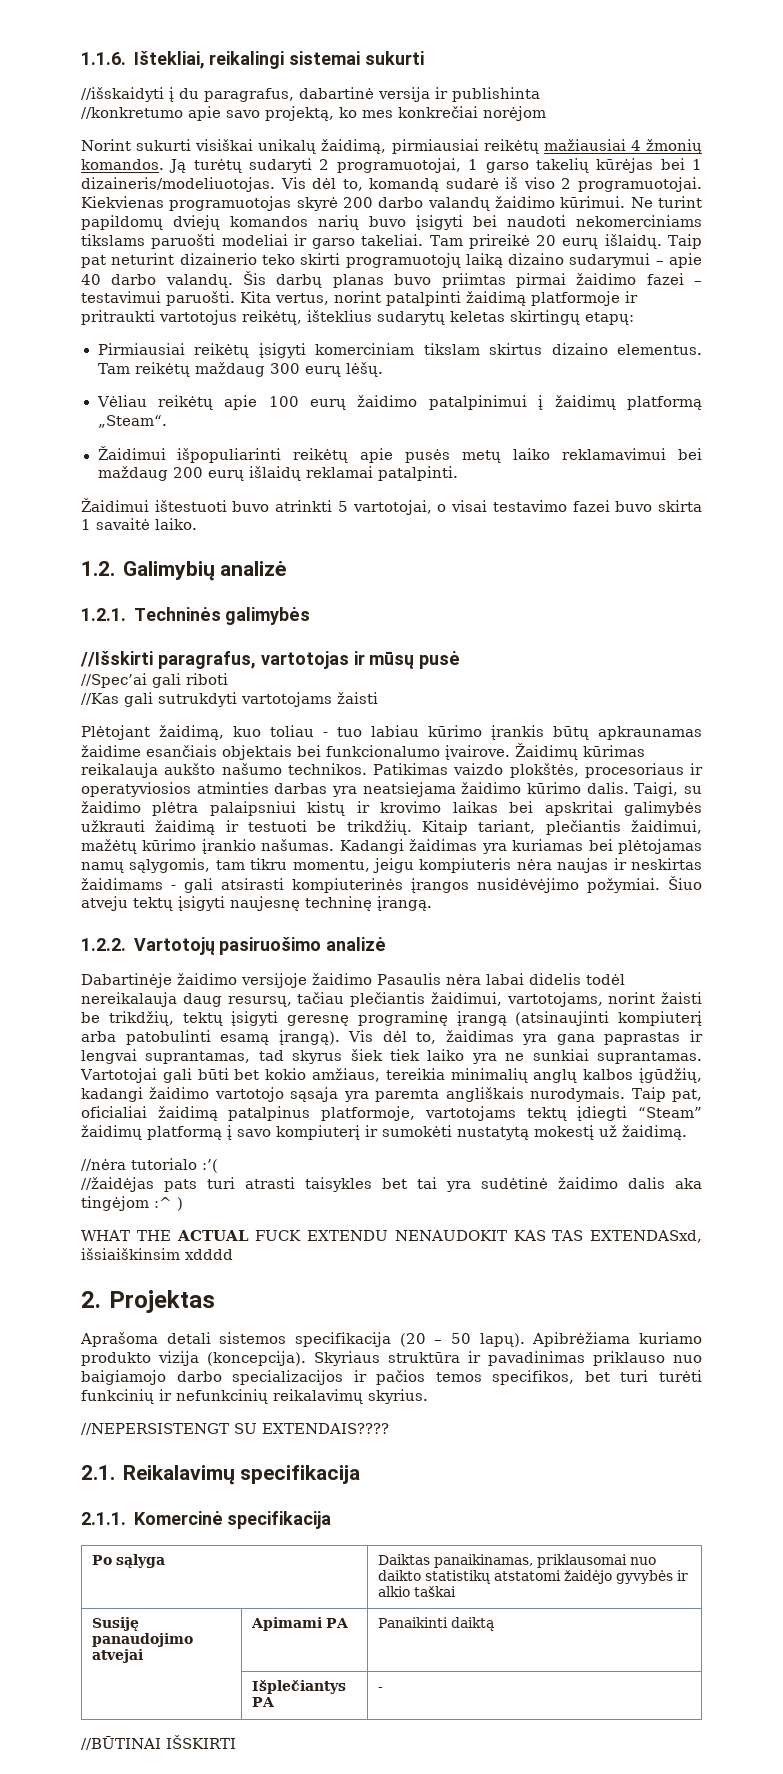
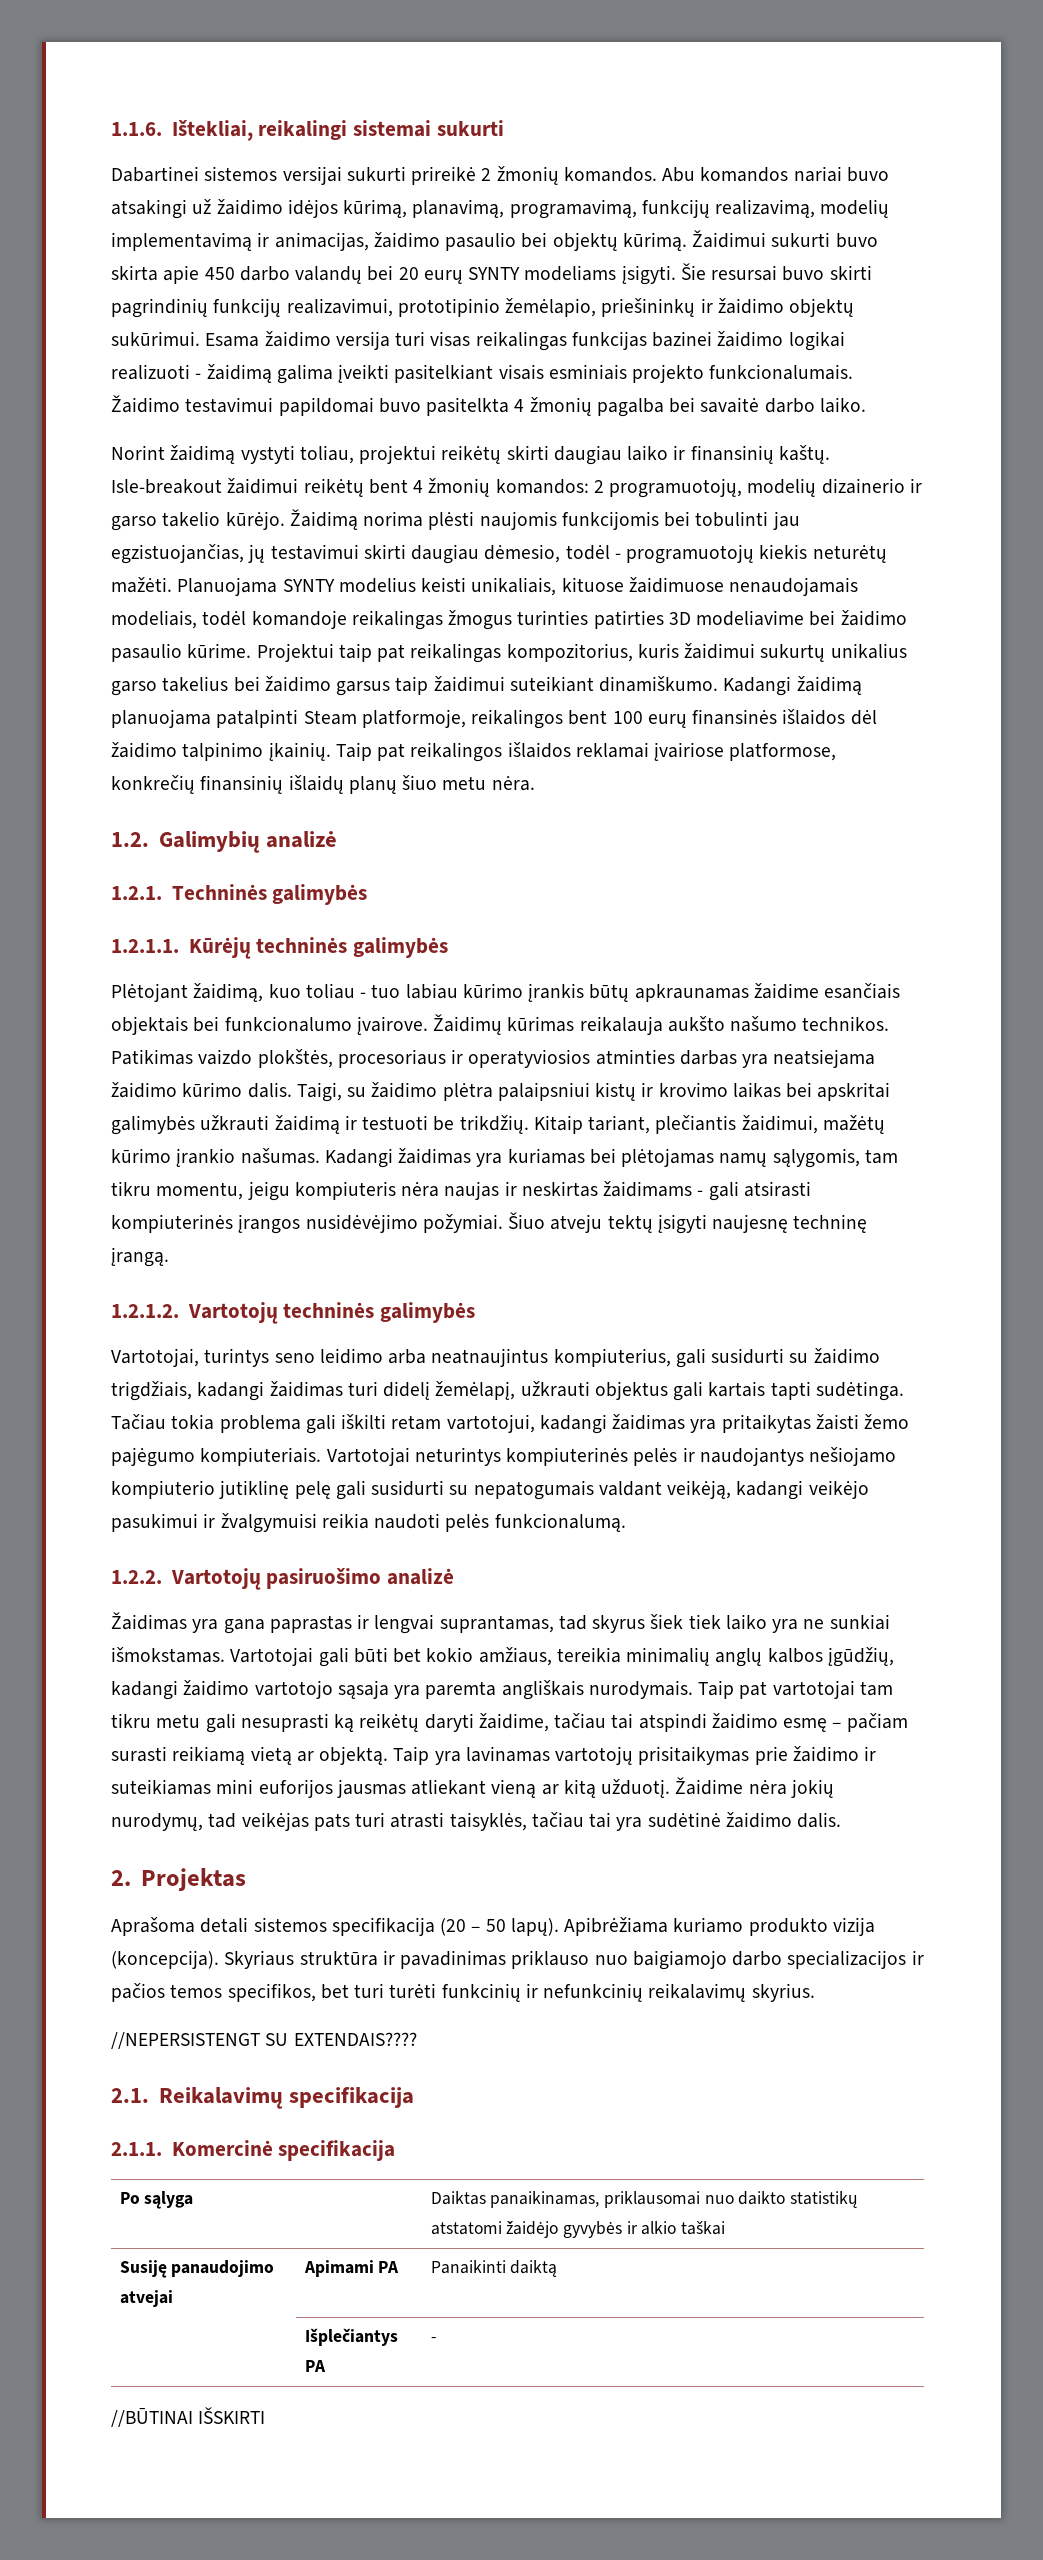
- //išskaidyti į du paragrafus, dabartinė versija ir publishinta
- //konkretumo apie savo projektą, ko mes konkrečiai norėjom
- Norint sukurti visiškai unikalų žaidimą, pirmiausiai reikėtų mažiausiai 4 žmonių komandos. Ją turėtų sudaryti 2 programuotojai, 1 garso takelių kūrėjas bei 1 dizaineris/modeliuotojas. Vis dėl to, komandą sudarė iš viso 2 programuotojai. Kiekvienas programuotojas skyrė 200 darbo valandų žaidimo kūrimui. Ne turint papildomų dviejų komandos narių buvo įsigyti bei naudoti nekomerciniams tikslams paruošti modeliai ir garso takeliai. Tam prireikė 20 eurų išlaidų. Taip pat neturint dizainerio teko skirti programuotojų laiką dizaino sudarymui – apie 40 darbo valandų. Šis darbų planas buvo priimtas pirmai žaidimo fazei – testavimui paruošti. Kita vertus, norint patalpinti žaidimą platformoje ir pritraukti vartotojus reikėtų, išteklius sudarytų keletas skirtingų etapų:
- Pirmiausiai reikėtų įsigyti komerciniam tikslam skirtus dizaino elementus. Tam reikėtų maždaug 300 eurų lėšų.
- Vėliau reikėtų apie 100 eurų žaidimo patalpinimui į žaidimų platformą „Steam“.
- Žaidimui išpopuliarinti reikėtų apie pusės metų laiko reklamavimui bei maždaug 200 eurų išlaidų reklamai patalpinti.
- Žaidimui ištestuoti buvo atrinkti 5 vartotojai, o visai testavimo fazei buvo skirta 1 savaitė laiko.
+ Dabartinei sistemos versijai sukurti prireikė 2 žmonių komandos. Abu komandos nariai buvo atsakingi už žaidimo idėjos kūrimą, planavimą, programavimą, funkcijų realizavimą, modelių implementavimą ir animacijas, žaidimo pasaulio bei objektų kūrimą. Žaidimui sukurti buvo skirta apie 450 darbo valandų bei 20 eurų SYNTY modeliams įsigyti. Šie resursai buvo skirti pagrindinių funkcijų realizavimui, prototipinio žemėlapio, priešininkų ir žaidimo objektų sukūrimui. Esama žaidimo versija turi visas reikalingas funkcijas bazinei žaidimo logikai realizuoti - žaidimą galima įveikti pasitelkiant visais esminiais projekto funkcionalumais. Žaidimo testavimui papildomai buvo pasitelkta 4 žmonių pagalba bei savaitė darbo laiko.
+ Norint žaidimą vystyti toliau, projektui reikėtų skirti daugiau laiko ir finansinių kaštų. Isle-breakout žaidimui reikėtų bent 4 žmonių komandos: 2 programuotojų, modelių dizainerio ir garso takelio kūrėjo. Žaidimą norima plėsti naujomis funkcijomis bei tobulinti jau egzistuojančias, jų testavimui skirti daugiau dėmesio, todėl - programuotojų kiekis neturėtų mažėti. Planuojama SYNTY modelius keisti unikaliais, kituose žaidimuose nenaudojamais modeliais, todėl komandoje reikalingas žmogus turinties patirties 3D modeliavime bei žaidimo pasaulio kūrime. Projektui taip pat reikalingas kompozitorius, kuris žaidimui sukurtų unikalius garso takelius bei žaidimo garsus taip žaidimui suteikiant dinamiškumo. Kadangi žaidimą planuojama patalpinti Steam platformoje, reikalingos bent 100 eurų finansinės išlaidos dėl žaidimo talpinimo įkainių. Taip pat reikalingos išlaidos reklamai įvairiose platformose, konkrečių finansinių išlaidų planų šiuo metu nėra.
- //Išskirti paragrafus, vartotojas ir mūsų pusė
- //Spec’ai gali riboti
- //Kas gali sutrukdyti vartotojams žaisti
+ 1.2.1.1. Kūrėjų techninės galimybės
+ 1.2.1.2. Vartotojų techninės galimybės
+ Vartotojai, turintys seno leidimo arba neatnaujintus kompiuterius, gali susidurti su žaidimo trigdžiais, kadangi žaidimas turi didelį žemėlapį, užkrauti objektus gali kartais tapti sudėtinga. Tačiau tokia problema gali iškilti retam vartotojui, kadangi žaidimas yra pritaikytas žaisti žemo pajėgumo kompiuteriais. Vartotojai neturintys kompiuterinės pelės ir naudojantys nešiojamo kompiuterio jutiklinę pelę gali susidurti su nepatogumais valdant veikėją, kadangi veikėjo pasukimui ir žvalgymuisi reikia naudoti pelės funkcionalumą.
  1.2.2. Vartotojų pasiruošimo analizė
- Dabartinėje žaidimo versijoje žaidimo Pasaulis nėra labai didelis todėl nereikalauja daug resursų, tačiau plečiantis žaidimui, vartotojams, norint žaisti be trikdžių, tektų įsigyti geresnę programinę įrangą (atsinaujinti kompiuterį arba patobulinti esamą įrangą). Vis dėl to, žaidimas yra gana paprastas ir lengvai suprantamas, tad skyrus šiek tiek laiko yra ne sunkiai suprantamas.
+ Žaidimas yra gana paprastas ir lengvai suprantamas, tad skyrus šiek tiek laiko yra ne sunkiai išmokstamas.
- Taip pat, oficialiai žaidimą patalpinus platformoje, vartotojams tektų įdiegti “Steam” žaidimų platformą į savo kompiuterį ir sumokėti nustatytą mokestį už žaidimą.
- //nėra tutorialo :’(
- //žaidėjas pats turi atrasti taisykles bet tai yra sudėtinė žaidimo dalis aka tingėjom :^ )
- WHAT THE ACTUAL FUCK EXTENDU NENAUDOKIT KAS TAS EXTENDASxd, išsiaiškinsim xdddd
+ Taip pat vartotojai tam tikru metu gali nesuprasti ką reikėtų daryti žaidime, tačiau tai atspindi žaidimo esmę – pačiam surasti reikiamą vietą ar objektą. Taip yra lavinamas vartotojų prisitaikymas prie žaidimo ir suteikiamas mini euforijos jausmas atliekant vieną ar kitą užduotį. Žaidime nėra jokių nurodymų, tad veikėjas pats turi atrasti taisyklės, tačiau tai yra sudėtinė žaidimo dalis.

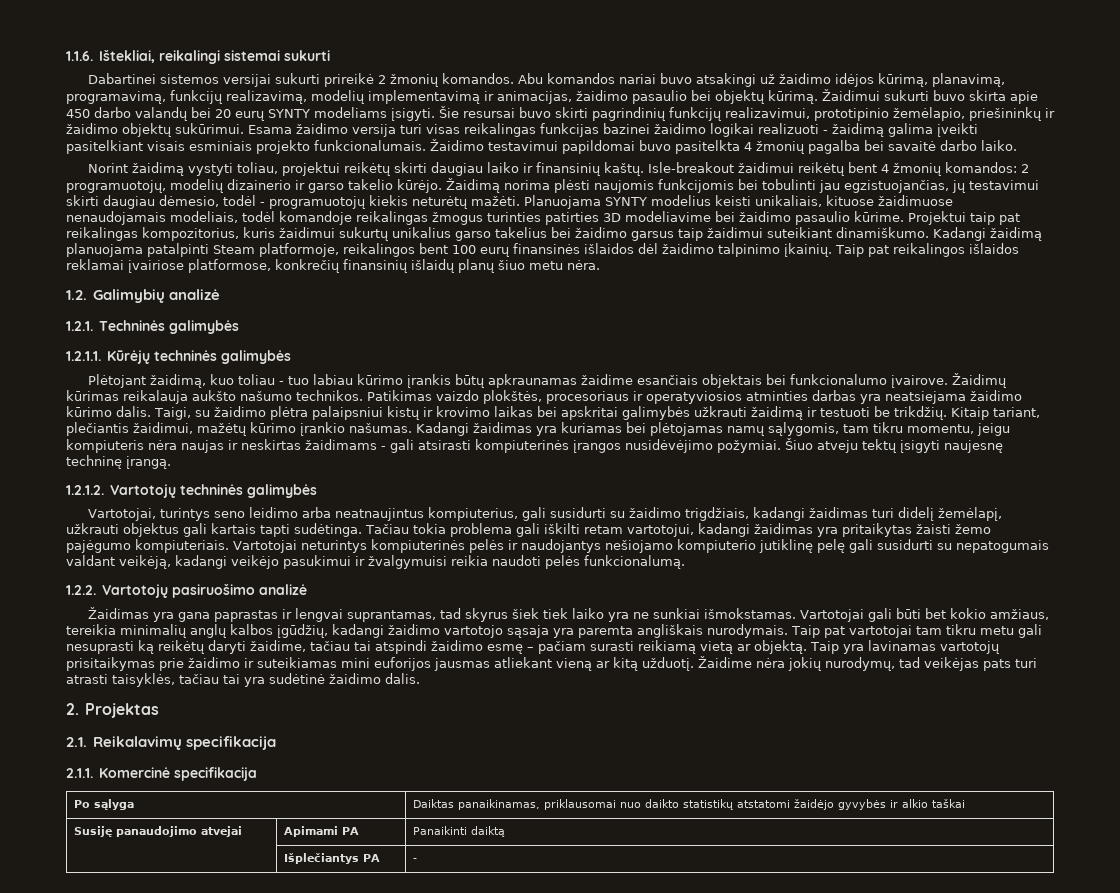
- Aprašoma detali sistemos specifikacija (20 – 50 lapų). Apibrėžiama kuriamo produkto vizija (koncepcija). Skyriaus struktūra ir pavadinimas priklauso nuo baigiamojo darbo specializacijos ir pačios temos specifikos, bet turi turėti funkcinių ir nefunkcinių reikalavimų skyrius.
- //NEPERSISTENGT SU EXTENDAIS????
- //BŪTINAI IŠSKIRTI

